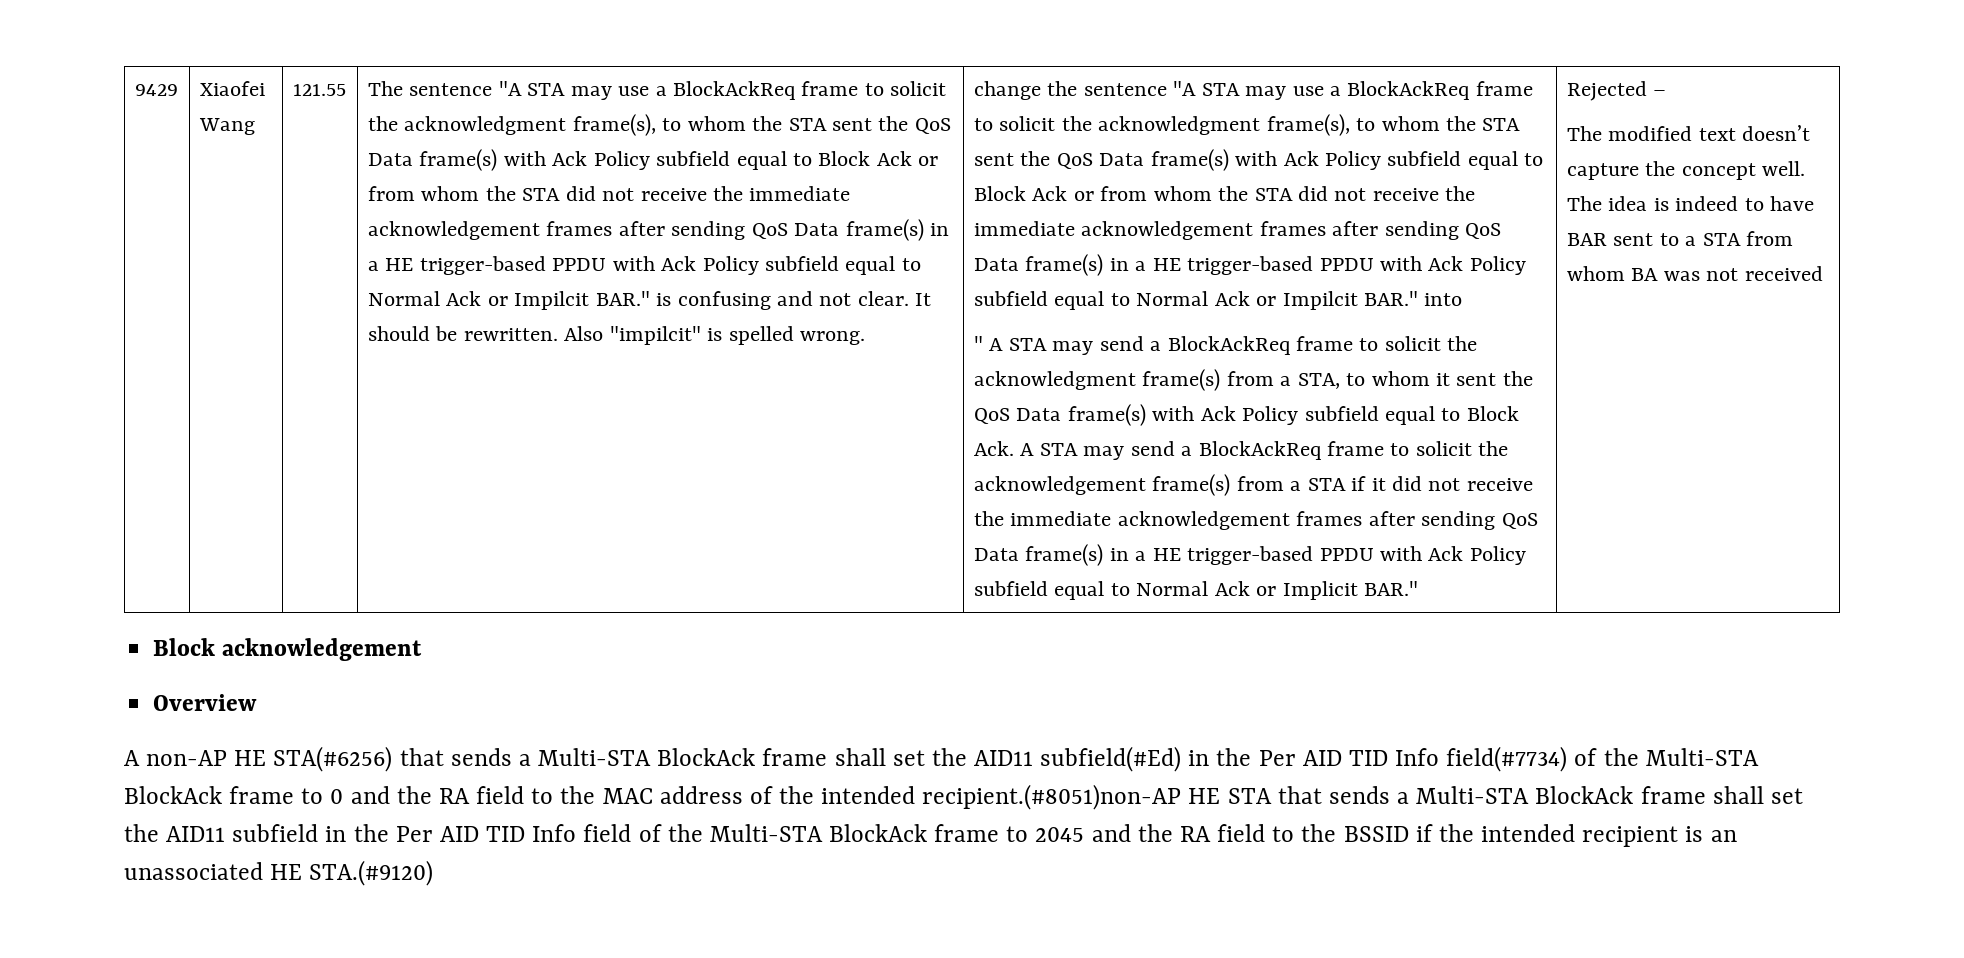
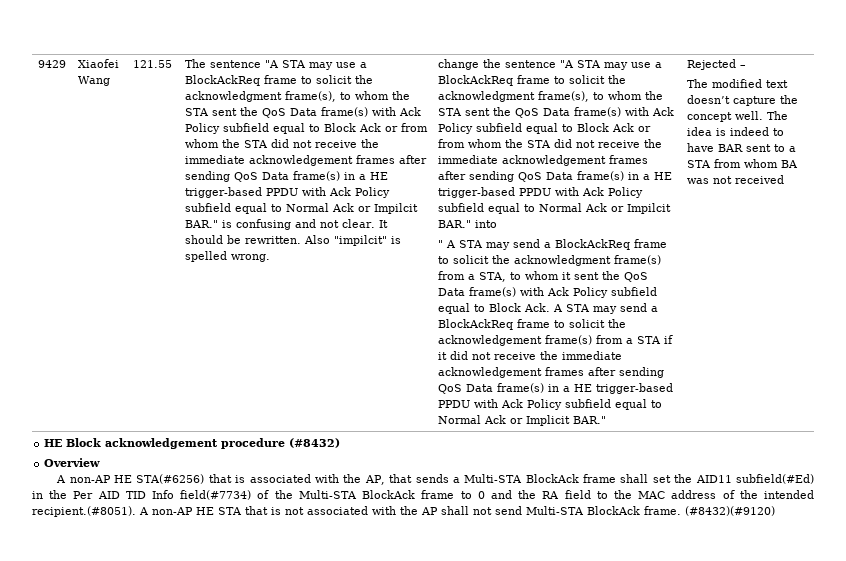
- Block acknowledgement
+ HE Block acknowledgement procedure (#8432)
- A non-AP HE STA(#6256) that sends a Multi-STA BlockAck frame shall set the AID11 subfield(#Ed) in the Per AID TID Info field(#7734) of the Multi-STA BlockAck frame to 0 and the RA field to the MAC address of the intended recipient.(#8051)non-AP HE STA that sends a Multi-STA BlockAck frame shall set the AID11 subfield in the Per AID TID Info field of the Multi-STA BlockAck frame to 2045 and the RA field to the BSSID if the intended recipient is an unassociated HE STA.(#9120)
+ A non-AP HE STA(#6256) that is associated with the AP, that sends a Multi-STA BlockAck frame shall set the AID11 subfield(#Ed) in the Per AID TID Info field(#7734) of the Multi-STA BlockAck frame to 0 and the RA field to the MAC address of the intended recipient.(#8051). A non-AP HE STA that is not associated with the AP shall not send Multi-STA BlockAck frame. (#8432)(#9120)

